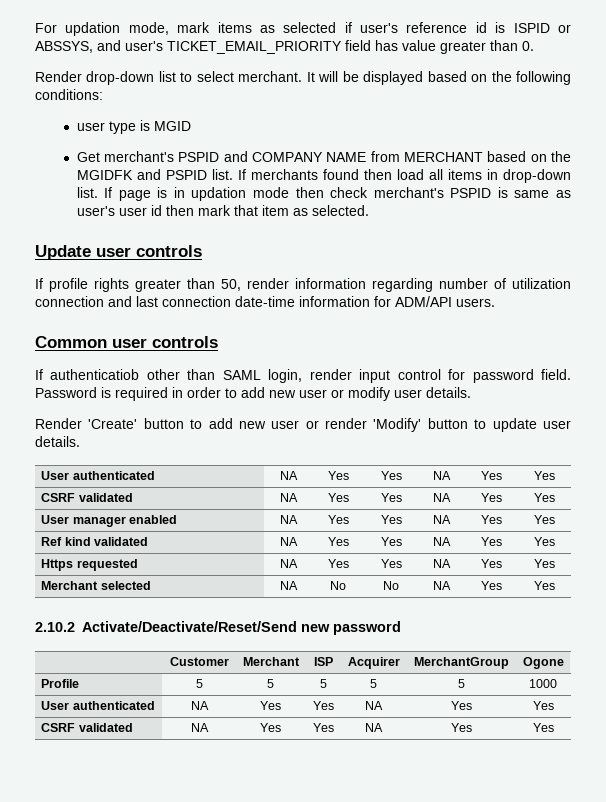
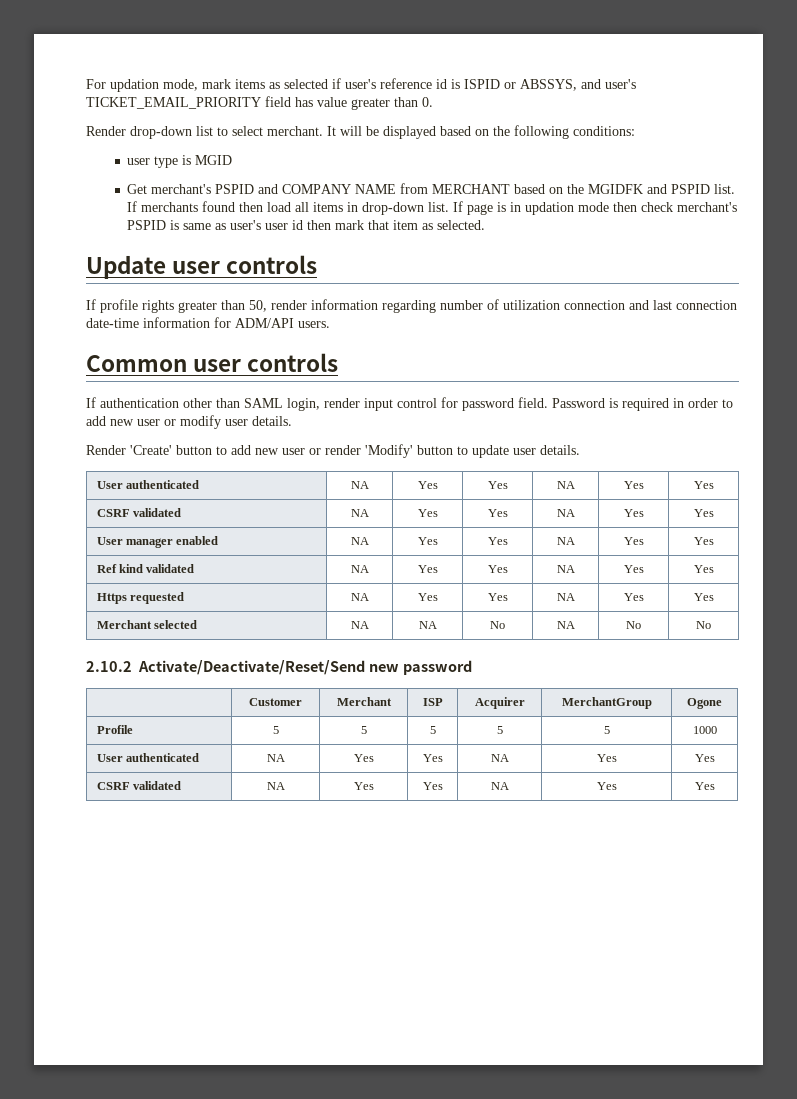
- If authenticatiob other than SAML login, render input control for password field.
+ If authentication other than SAML login, render input control for password field.
- Merchant selected | NA | No | No | NA | Yes | Yes
+ Merchant selected | NA | NA | No | NA | No | No

